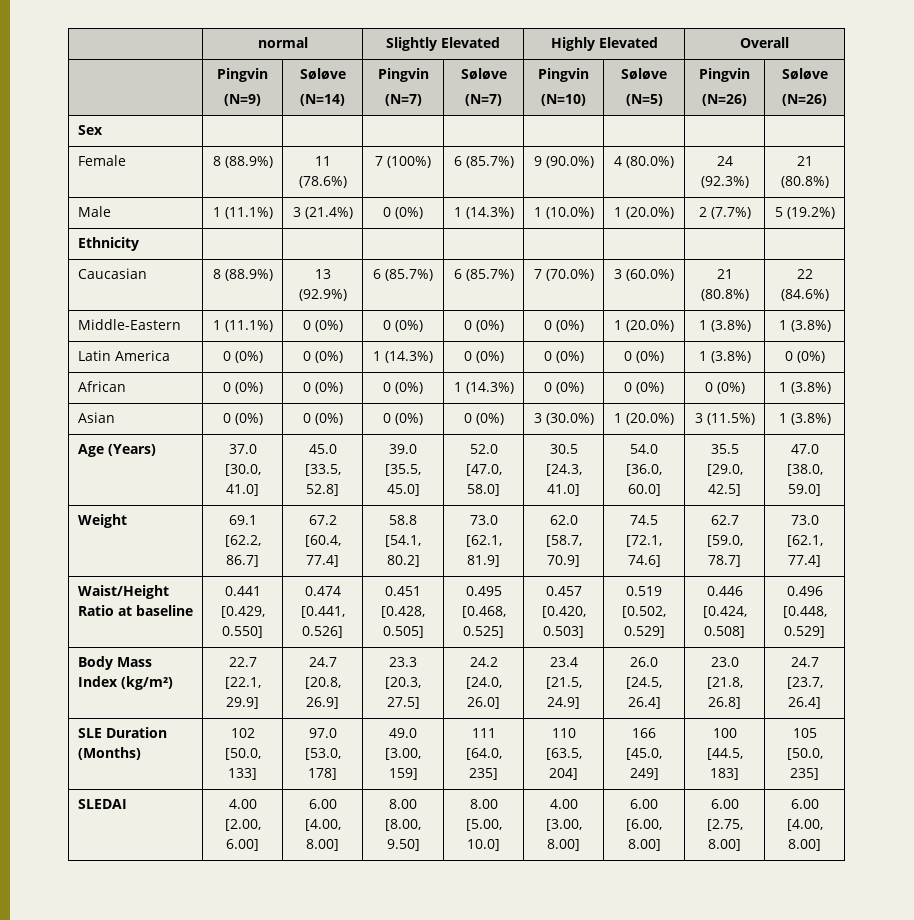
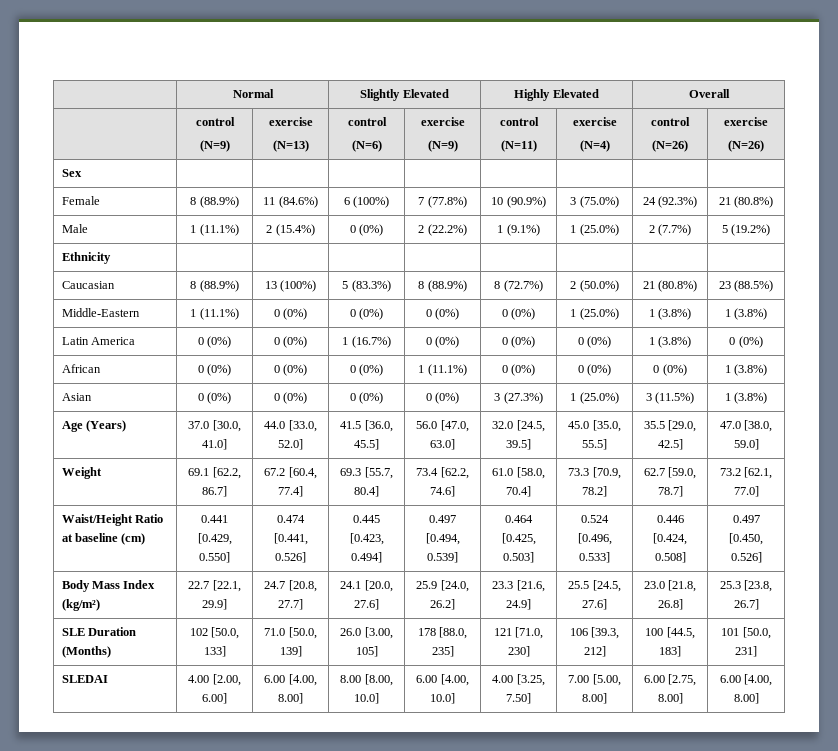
- | normal | Slightly Elevated | Highly Elevated | Overall
- | Pingvin
- (N=9) | Søløve
- (N=14) | Pingvin
- (N=7) | Søløve
- (N=7) | Pingvin
- (N=10) | Søløve
- (N=5) | Pingvin
- (N=26) | Søløve
+ | Normal | Slightly Elevated | Highly Elevated | Overall
+ | control
+ (N=9) | exercise
+ (N=13) | control
+ (N=6) | exercise
+ (N=9) | control
+ (N=11) | exercise
+ (N=4) | control
+ (N=26) | exercise
- Female | 8 (88.9%) | 11 (78.6%) | 7 (100%) | 6 (85.7%) | 9 (90.0%) | 4 (80.0%) | 24 (92.3%) | 21 (80.8%)
+ Female | 8 (88.9%) | 11 (84.6%) | 6 (100%) | 7 (77.8%) | 10 (90.9%) | 3 (75.0%) | 24 (92.3%) | 21 (80.8%)
- Male | 1 (11.1%) | 3 (21.4%) | 0 (0%) | 1 (14.3%) | 1 (10.0%) | 1 (20.0%) | 2 (7.7%) | 5 (19.2%)
+ Male | 1 (11.1%) | 2 (15.4%) | 0 (0%) | 2 (22.2%) | 1 (9.1%) | 1 (25.0%) | 2 (7.7%) | 5 (19.2%)
- Caucasian | 8 (88.9%) | 13 (92.9%) | 6 (85.7%) | 6 (85.7%) | 7 (70.0%) | 3 (60.0%) | 21 (80.8%) | 22 (84.6%)
+ Caucasian | 8 (88.9%) | 13 (100%) | 5 (83.3%) | 8 (88.9%) | 8 (72.7%) | 2 (50.0%) | 21 (80.8%) | 23 (88.5%)
- Middle-Eastern | 1 (11.1%) | 0 (0%) | 0 (0%) | 0 (0%) | 0 (0%) | 1 (20.0%) | 1 (3.8%) | 1 (3.8%)
+ Middle-Eastern | 1 (11.1%) | 0 (0%) | 0 (0%) | 0 (0%) | 0 (0%) | 1 (25.0%) | 1 (3.8%) | 1 (3.8%)
- Latin America | 0 (0%) | 0 (0%) | 1 (14.3%) | 0 (0%) | 0 (0%) | 0 (0%) | 1 (3.8%) | 0 (0%)
+ Latin America | 0 (0%) | 0 (0%) | 1 (16.7%) | 0 (0%) | 0 (0%) | 0 (0%) | 1 (3.8%) | 0 (0%)
- African | 0 (0%) | 0 (0%) | 0 (0%) | 1 (14.3%) | 0 (0%) | 0 (0%) | 0 (0%) | 1 (3.8%)
+ African | 0 (0%) | 0 (0%) | 0 (0%) | 1 (11.1%) | 0 (0%) | 0 (0%) | 0 (0%) | 1 (3.8%)
- Asian | 0 (0%) | 0 (0%) | 0 (0%) | 0 (0%) | 3 (30.0%) | 1 (20.0%) | 3 (11.5%) | 1 (3.8%)
+ Asian | 0 (0%) | 0 (0%) | 0 (0%) | 0 (0%) | 3 (27.3%) | 1 (25.0%) | 3 (11.5%) | 1 (3.8%)
- Age (Years) | 37.0 [30.0, 41.0] | 45.0 [33.5, 52.8] | 39.0 [35.5, 45.0] | 52.0 [47.0, 58.0] | 30.5 [24.3, 41.0] | 54.0 [36.0, 60.0] | 35.5 [29.0, 42.5] | 47.0 [38.0, 59.0]
+ Age (Years) | 37.0 [30.0, 41.0] | 44.0 [33.0, 52.0] | 41.5 [36.0, 45.5] | 56.0 [47.0, 63.0] | 32.0 [24.5, 39.5] | 45.0 [35.0, 55.5] | 35.5 [29.0, 42.5] | 47.0 [38.0, 59.0]
- Weight | 69.1 [62.2, 86.7] | 67.2 [60.4, 77.4] | 58.8 [54.1, 80.2] | 73.0 [62.1, 81.9] | 62.0 [58.7, 70.9] | 74.5 [72.1, 74.6] | 62.7 [59.0, 78.7] | 73.0 [62.1, 77.4]
+ Weight | 69.1 [62.2, 86.7] | 67.2 [60.4, 77.4] | 69.3 [55.7, 80.4] | 73.4 [62.2, 74.6] | 61.0 [58.0, 70.4] | 73.3 [70.9, 78.2] | 62.7 [59.0, 78.7] | 73.2 [62.1, 77.0]
- Waist/Height Ratio at baseline | 0.441 [0.429, 0.550] | 0.474 [0.441, 0.526] | 0.451 [0.428, 0.505] | 0.495 [0.468, 0.525] | 0.457 [0.420, 0.503] | 0.519 [0.502, 0.529] | 0.446 [0.424, 0.508] | 0.496 [0.448, 0.529]
+ Waist/Height Ratio at baseline (cm) | 0.441 [0.429, 0.550] | 0.474 [0.441, 0.526] | 0.445 [0.423, 0.494] | 0.497 [0.494, 0.539] | 0.464 [0.425, 0.503] | 0.524 [0.496, 0.533] | 0.446 [0.424, 0.508] | 0.497 [0.450, 0.526]
- Body Mass Index (kg/m²) | 22.7 [22.1, 29.9] | 24.7 [20.8, 26.9] | 23.3 [20.3, 27.5] | 24.2 [24.0, 26.0] | 23.4 [21.5, 24.9] | 26.0 [24.5, 26.4] | 23.0 [21.8, 26.8] | 24.7 [23.7, 26.4]
+ Body Mass Index (kg/m²) | 22.7 [22.1, 29.9] | 24.7 [20.8, 27.7] | 24.1 [20.0, 27.6] | 25.9 [24.0, 26.2] | 23.3 [21.6, 24.9] | 25.5 [24.5, 27.6] | 23.0 [21.8, 26.8] | 25.3 [23.8, 26.7]
- SLE Duration (Months) | 102 [50.0, 133] | 97.0 [53.0, 178] | 49.0 [3.00, 159] | 111 [64.0, 235] | 110 [63.5, 204] | 166 [45.0, 249] | 100 [44.5, 183] | 105 [50.0, 235]
+ SLE Duration (Months) | 102 [50.0, 133] | 71.0 [50.0, 139] | 26.0 [3.00, 105] | 178 [88.0, 235] | 121 [71.0, 230] | 106 [39.3, 212] | 100 [44.5, 183] | 101 [50.0, 231]
- SLEDAI | 4.00 [2.00, 6.00] | 6.00 [4.00, 8.00] | 8.00 [8.00, 9.50] | 8.00 [5.00, 10.0] | 4.00 [3.00, 8.00] | 6.00 [6.00, 8.00] | 6.00 [2.75, 8.00] | 6.00 [4.00, 8.00]
+ SLEDAI | 4.00 [2.00, 6.00] | 6.00 [4.00, 8.00] | 8.00 [8.00, 10.0] | 6.00 [4.00, 10.0] | 4.00 [3.25, 7.50] | 7.00 [5.00, 8.00] | 6.00 [2.75, 8.00] | 6.00 [4.00, 8.00]

